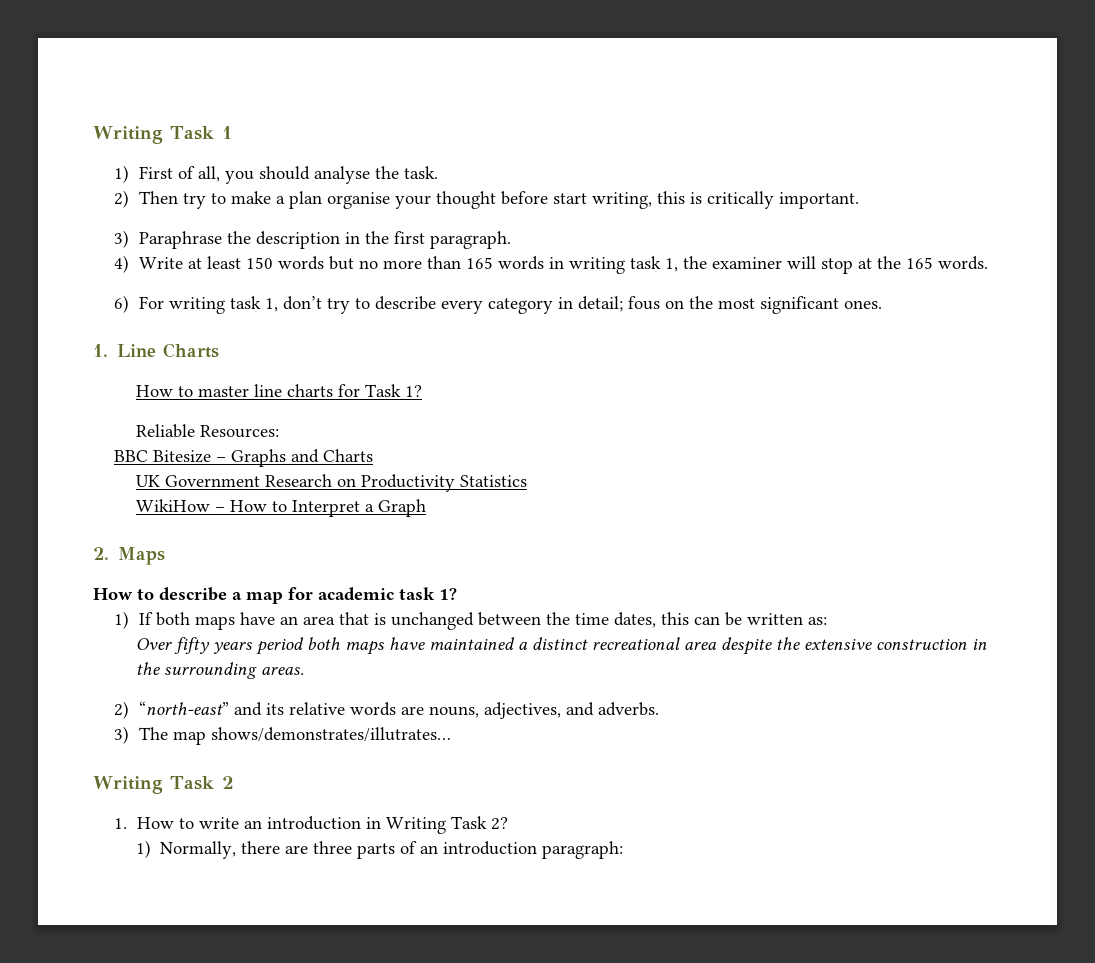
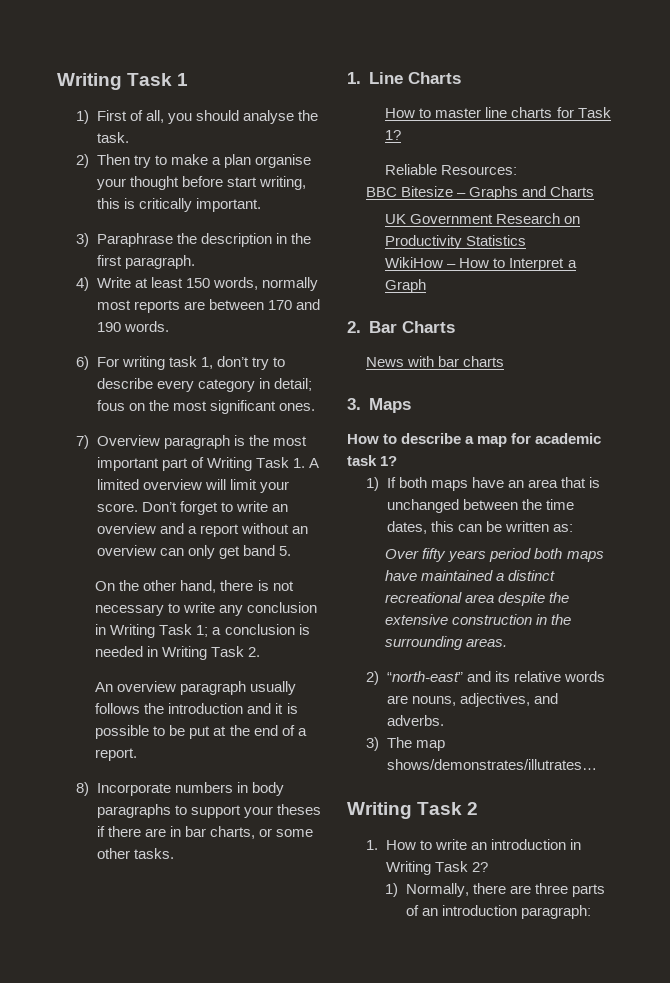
- 4) Write at least 150 words but no more than 165 words in writing task 1, the examiner will stop at the 165 words.
+ 4) Write at least 150 words, normally most reports are between 170 and 190 words.
+ 7) Overview paragraph is the most important part of Writing Task 1. A limited overview will limit your score. Don’t forget to write an overview and a report without an overview can only get band 5.
+ On the other hand, there is not necessary to write any conclusion in Writing Task 1; a conclusion is needed in Writing Task 2.
+ An overview paragraph usually follows the introduction and it is possible to be put at the end of a report.
+ 8) Incorporate numbers in body paragraphs to support your theses if there are in bar charts, or some other tasks.
- 2. Maps
+ 2. Bar Charts
+ News with bar charts
+ 3. Maps

